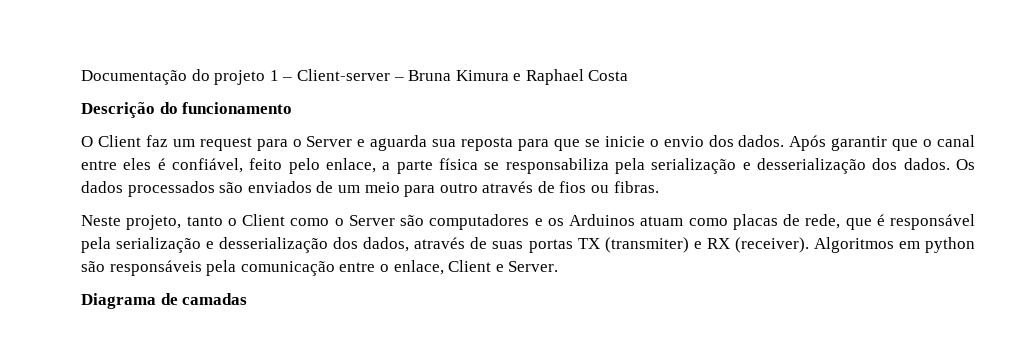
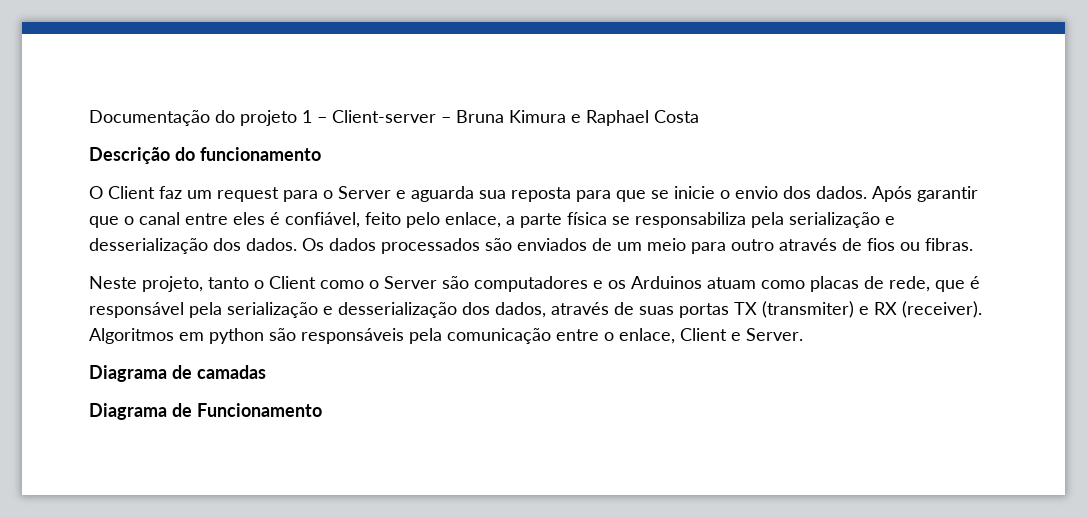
+ Diagrama de Funcionamento

